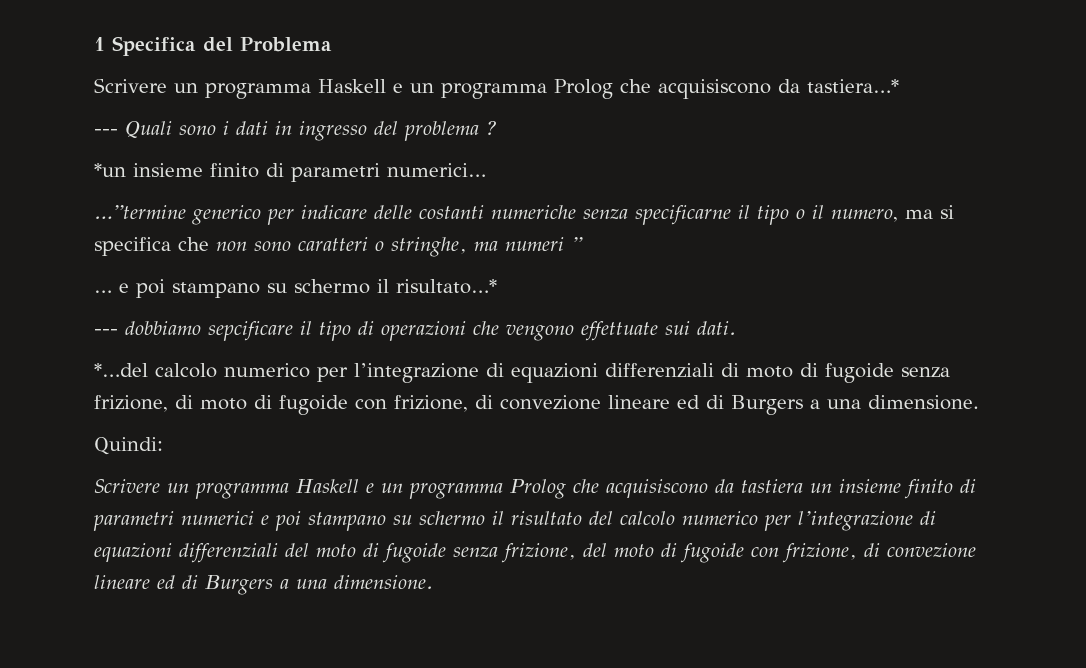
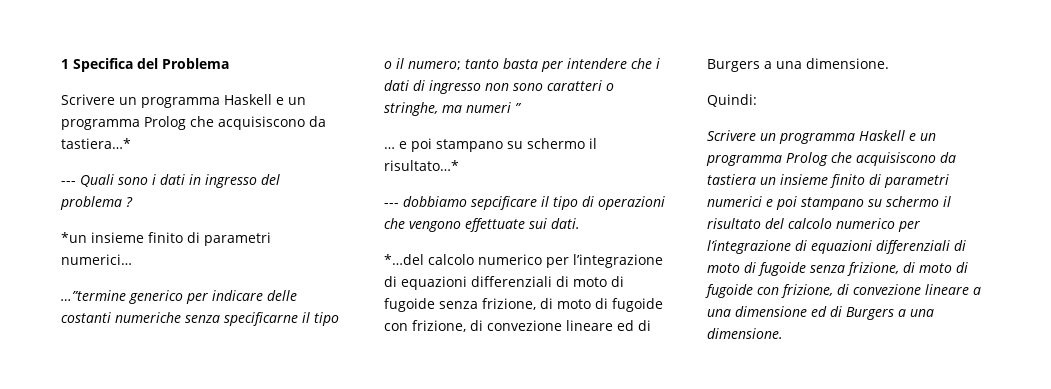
- …”termine generico per indicare delle costanti numeriche senza specificarne il tipo o il numero, ma si specifica che non sono caratteri o stringhe, ma numeri ”
+ …”termine generico per indicare delle costanti numeriche senza specificarne il tipo o il numero; tanto basta per intendere che i dati di ingresso non sono caratteri o stringhe, ma numeri ”
- Scrivere un programma Haskell e un programma Prolog che acquisiscono da tastiera un insieme finito di parametri numerici e poi stampano su schermo il risultato del calcolo numerico per l’integrazione di equazioni differenziali del moto di fugoide senza frizione, del moto di fugoide con frizione, di convezione lineare ed di Burgers a una dimensione.
+ Scrivere un programma Haskell e un programma Prolog che acquisiscono da tastiera un insieme finito di parametri numerici e poi stampano su schermo il risultato del calcolo numerico per l’integrazione di equazioni differenziali di moto di fugoide senza frizione, di moto di fugoide con frizione, di convezione lineare a una dimensione ed di Burgers a una dimensione.

